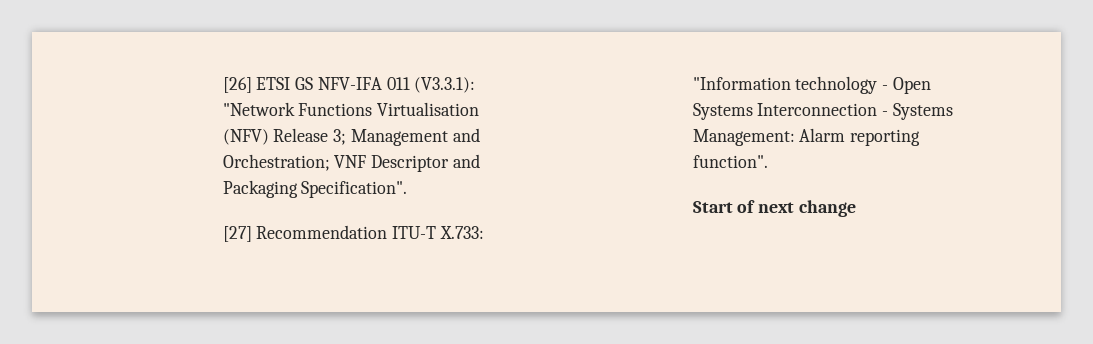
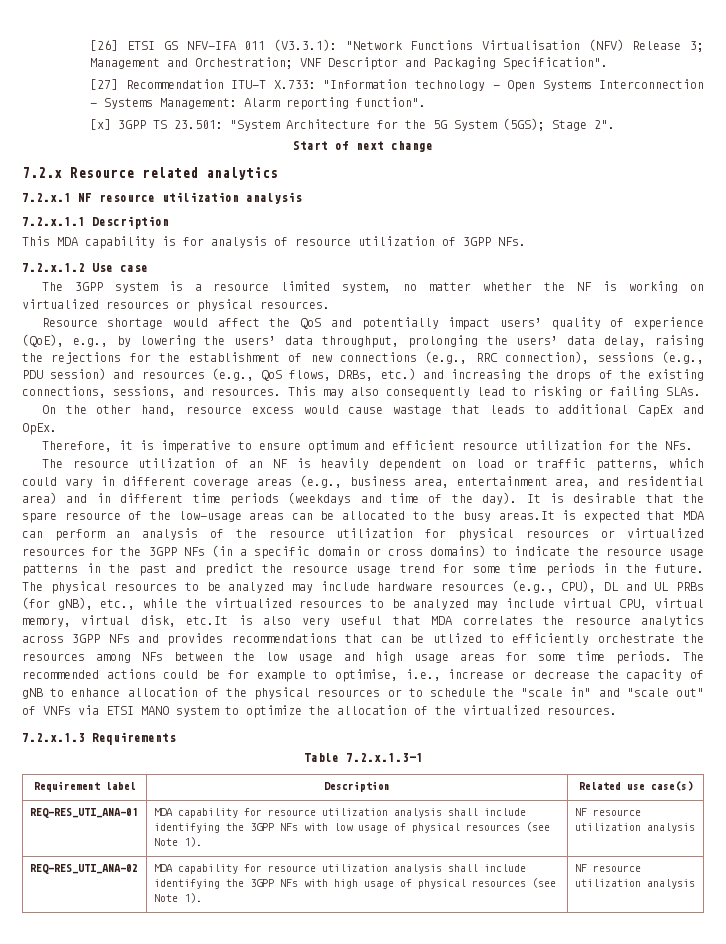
+ [x] 3GPP TS 23.501: "System Architecture for the 5G System (5GS); Stage 2".
  Start of next change
+ 7.2.x Resource related analytics
+ 7.2.x.1 NF resource utilization analysis
+ 7.2.x.1.1 Description
+ This MDA capability is for analysis of resource utilization of 3GPP NFs.
+ 7.2.x.1.2 Use case
+ The 3GPP system is a resource limited system, no matter whether the NF is working on virtualized resources or physical resources.
+ Resource shortage would affect the QoS and potentially impact users’ quality of experience (QoE), e.g., by lowering the users’ data throughput, prolonging the users’ data delay, raising the rejections for the establishment of new connections (e.g., RRC connection), sessions (e.g., PDU session) and resources (e.g., QoS flows, DRBs, etc.) and increasing the drops of the existing connections, sessions, and resources. This may also consequently lead to risking or failing SLAs.
+ On the other hand, resource excess would cause wastage that leads to additional CapEx and OpEx.
+ Therefore, it is imperative to ensure optimum and efficient resource utilization for the NFs.
+ The resource utilization of an NF is heavily dependent on load or traffic patterns, which could vary in different coverage areas (e.g., business area, entertainment area, and residential area) and in different time periods (weekdays and time of the day). It is desirable that the spare resource of the low-usage areas can be allocated to the busy areas.It is expected that MDA can perform an analysis of the resource utilization for physical resources or virtualized resources for the 3GPP NFs (in a specific domain or cross domains) to indicate the resource usage patterns in the past and predict the resource usage trend for some time periods in the future. The physical resources to be analyzed may include hardware resources (e.g., CPU), DL and UL PRBs (for gNB), etc., while the virtualized resources to be analyzed may include virtual CPU, virtual memory, virtual disk, etc.It is also very useful that MDA correlates the resource analytics across 3GPP NFs and provides recommendations that can be utlized to efficiently orchestrate the resources among NFs between the low usage and high usage areas for some time periods. The recommended actions could be for example to optimise, i.e., increase or decrease the capacity of gNB to enhance allocation of the physical resources or to schedule the "scale in" and "scale out" of VNFs via ETSI MANO system to optimize the allocation of the virtualized resources.
+ 7.2.x.1.3 Requirements
+ Table 7.2.x.1.3-1
+ Requirement label | Description | Related use case(s)
+ REQ-RES_UTI_ANA-01 | MDA capability for resource utilization analysis shall include identifying the 3GPP NFs with low usage of physical resources (see Note 1). | NF resource utilization analysis
+ REQ-RES_UTI_ANA-02 | MDA capability for resource utilization analysis shall include identifying the 3GPP NFs with high usage of physical resources (see Note 1). | NF resource utilization analysis

